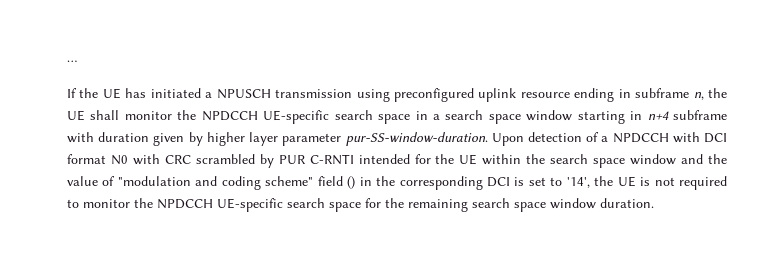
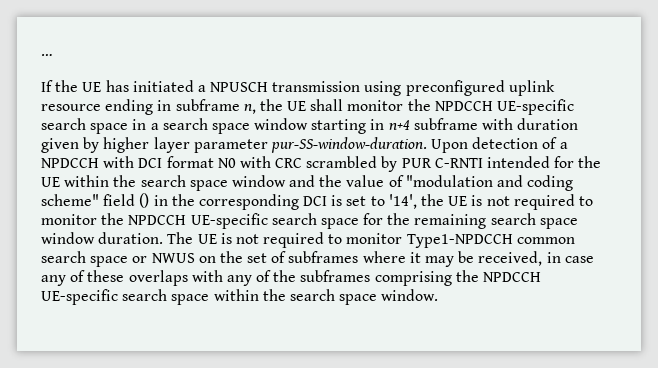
+ The UE is not required to monitor Type1-NPDCCH common search space or NWUS on the set of subframes where it may be received, in case any of these overlaps with any of the subframes comprising the NPDCCH UE-specific search space within the search space window.

